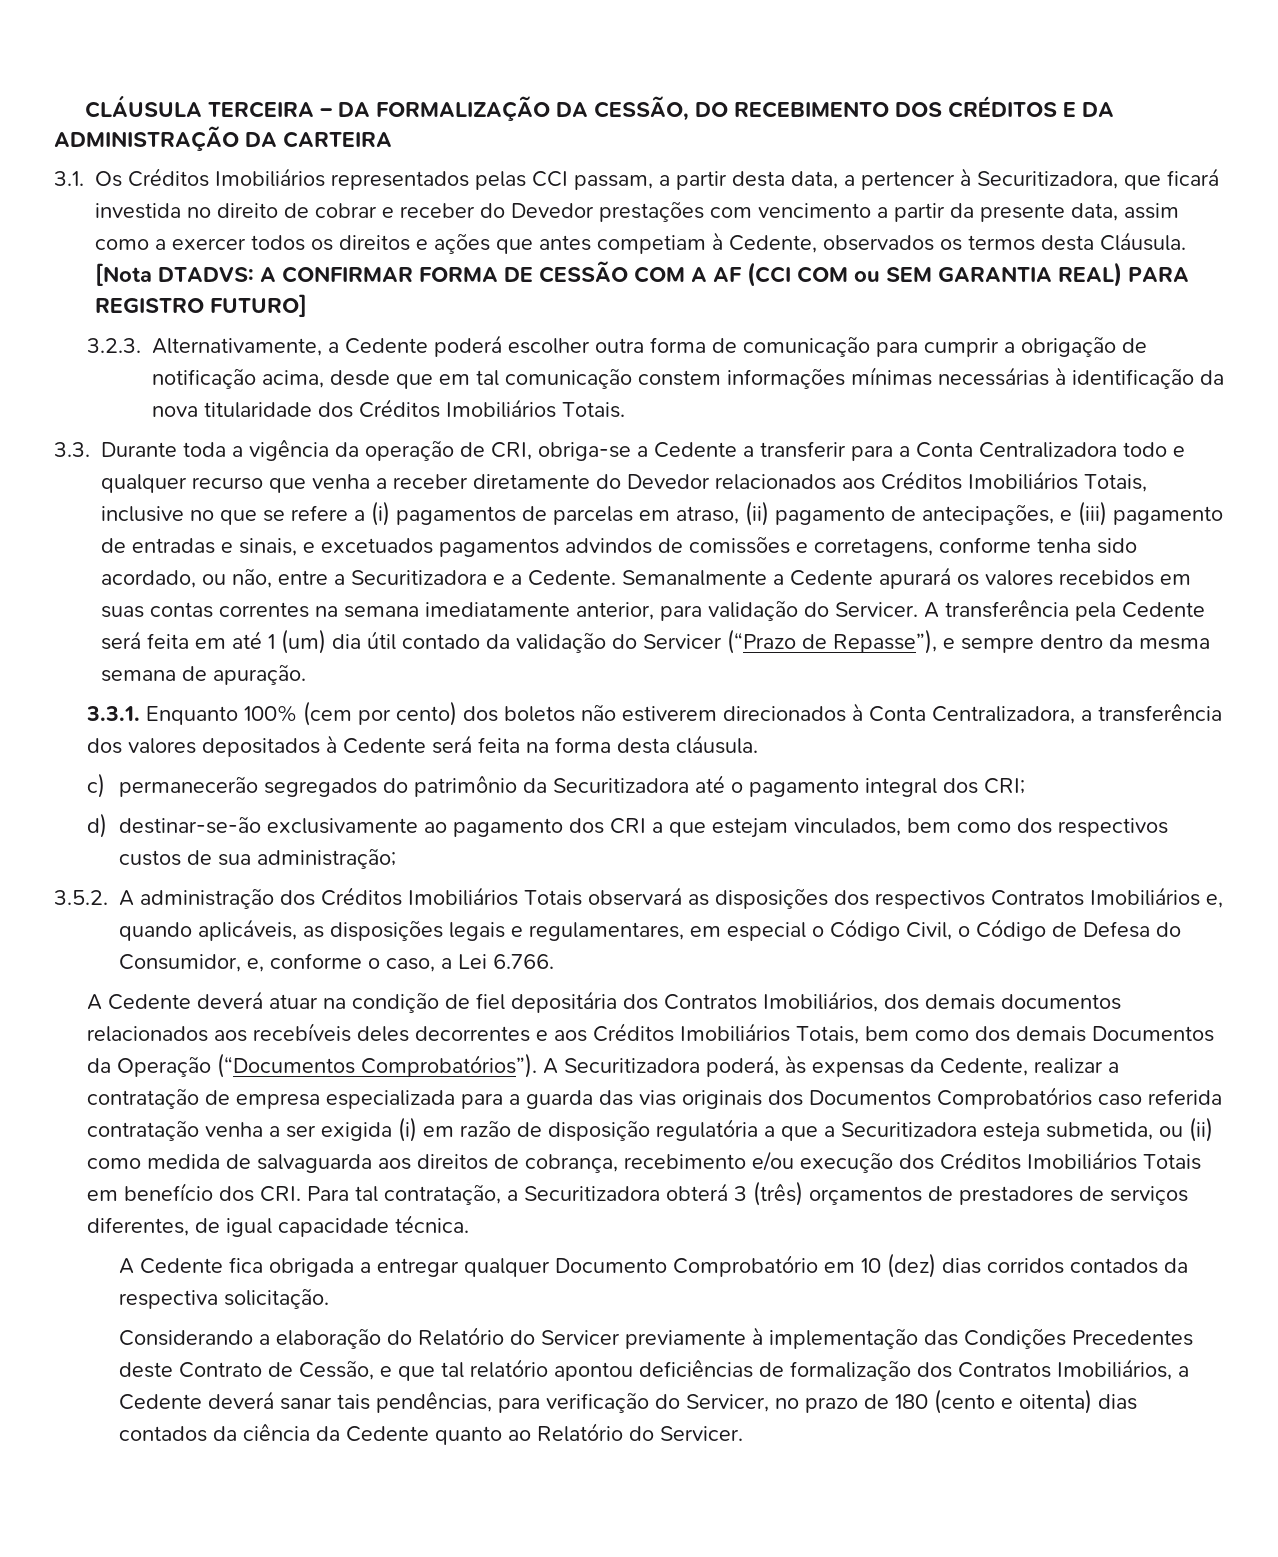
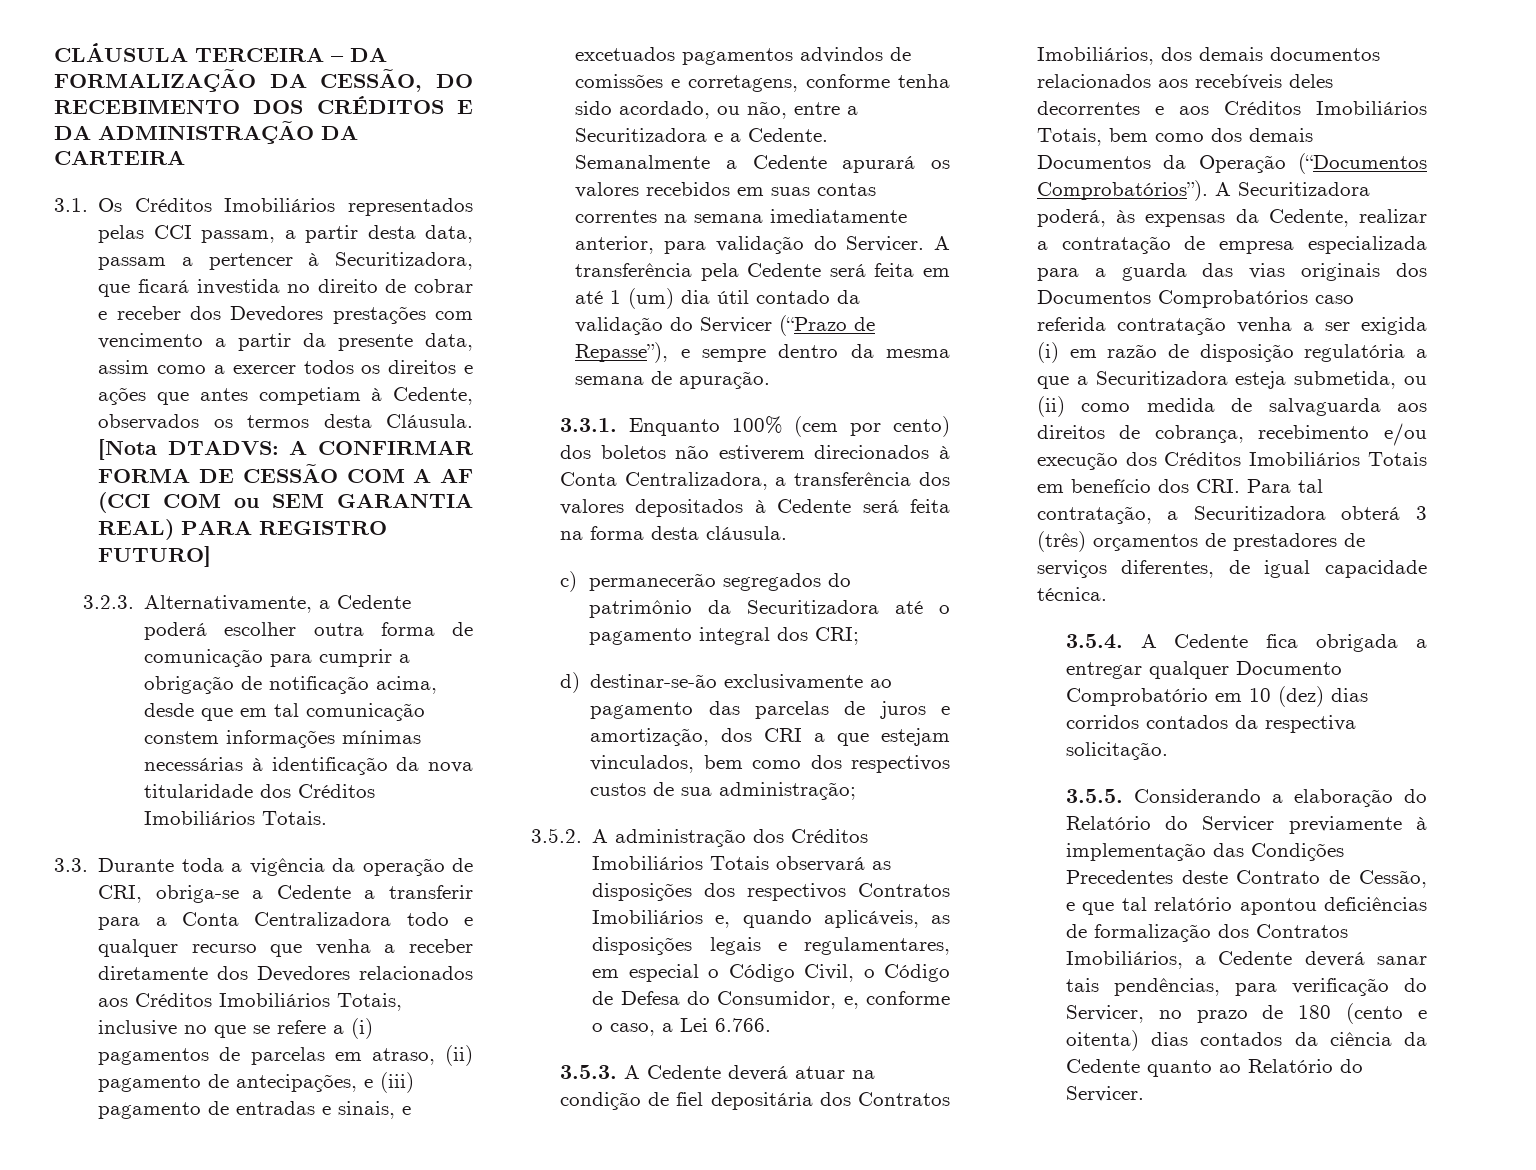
- 3.1. Os Créditos Imobiliários representados pelas CCI passam, a partir desta data, a pertencer à Securitizadora, que ficará investida no direito de cobrar e receber do Devedor prestações com vencimento a partir da presente data, assim como a exercer todos os direitos e ações que antes competiam à Cedente, observados os termos desta Cláusula.
+ 3.1. Os Créditos Imobiliários representados pelas CCI passam, a partir desta data, passam a pertencer à Securitizadora, que ficará investida no direito de cobrar e receber dos Devedores prestações com vencimento a partir da presente data, assim como a exercer todos os direitos e ações que antes competiam à Cedente, observados os termos desta Cláusula.
- 3.3. Durante toda a vigência da operação de CRI, obriga-se a Cedente a transferir para a Conta Centralizadora todo e qualquer recurso que venha a receber diretamente do Devedor relacionados aos Créditos Imobiliários Totais, inclusive no que se refere a (i) pagamentos de parcelas em atraso, (ii) pagamento de antecipações, e (iii) pagamento de entradas e sinais, e excetuados pagamentos advindos de comissões e corretagens, conforme tenha sido acordado, ou não, entre a Securitizadora e a Cedente.
+ 3.3. Durante toda a vigência da operação de CRI, obriga-se a Cedente a transferir para a Conta Centralizadora todo e qualquer recurso que venha a receber diretamente dos Devedores relacionados aos Créditos Imobiliários Totais, inclusive no que se refere a (i) pagamentos de parcelas em atraso, (ii) pagamento de antecipações, e (iii) pagamento de entradas e sinais, e excetuados pagamentos advindos de comissões e corretagens, conforme tenha sido acordado, ou não, entre a Securitizadora e a Cedente.
- d) destinar-se-ão exclusivamente ao pagamento dos CRI a que estejam vinculados, bem como dos respectivos custos de sua administração;
+ d) destinar-se-ão exclusivamente ao pagamento das parcelas de juros e amortização, dos CRI a que estejam vinculados, bem como dos respectivos custos de sua administração;
- A Cedente deverá atuar na condição de fiel depositária dos Contratos Imobiliários, dos demais documentos relacionados aos recebíveis deles decorrentes e aos Créditos Imobiliários Totais, bem como dos demais Documentos da Operação (“Documentos Comprobatórios”).
+ 3.5.3. A Cedente deverá atuar na condição de fiel depositária dos Contratos Imobiliários, dos demais documentos relacionados aos recebíveis deles decorrentes e aos Créditos Imobiliários Totais, bem como dos demais Documentos da Operação (“Documentos Comprobatórios”).
- A Cedente fica obrigada a entregar qualquer Documento Comprobatório em 10 (dez) dias corridos contados da respectiva solicitação.
+ 3.5.4. A Cedente fica obrigada a entregar qualquer Documento Comprobatório em 10 (dez) dias corridos contados da respectiva solicitação.
- Considerando a elaboração do Relatório do Servicer previamente à implementação das Condições Precedentes deste Contrato de Cessão, e que tal relatório apontou deficiências de formalização dos Contratos Imobiliários, a Cedente deverá sanar tais pendências, para verificação do Servicer, no prazo de 180 (cento e oitenta) dias contados da ciência da Cedente quanto ao Relatório do Servicer.
+ 3.5.5. Considerando a elaboração do Relatório do Servicer previamente à implementação das Condições Precedentes deste Contrato de Cessão, e que tal relatório apontou deficiências de formalização dos Contratos Imobiliários, a Cedente deverá sanar tais pendências, para verificação do Servicer, no prazo de 180 (cento e oitenta) dias contados da ciência da Cedente quanto ao Relatório do Servicer.

